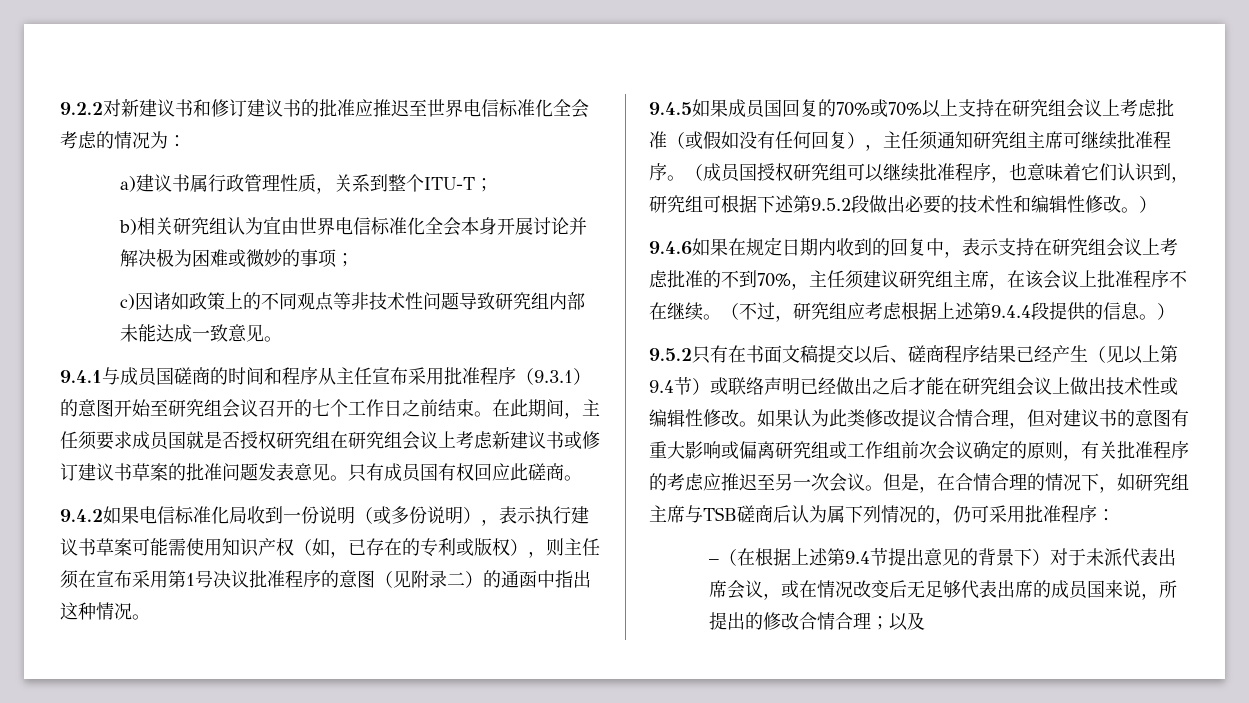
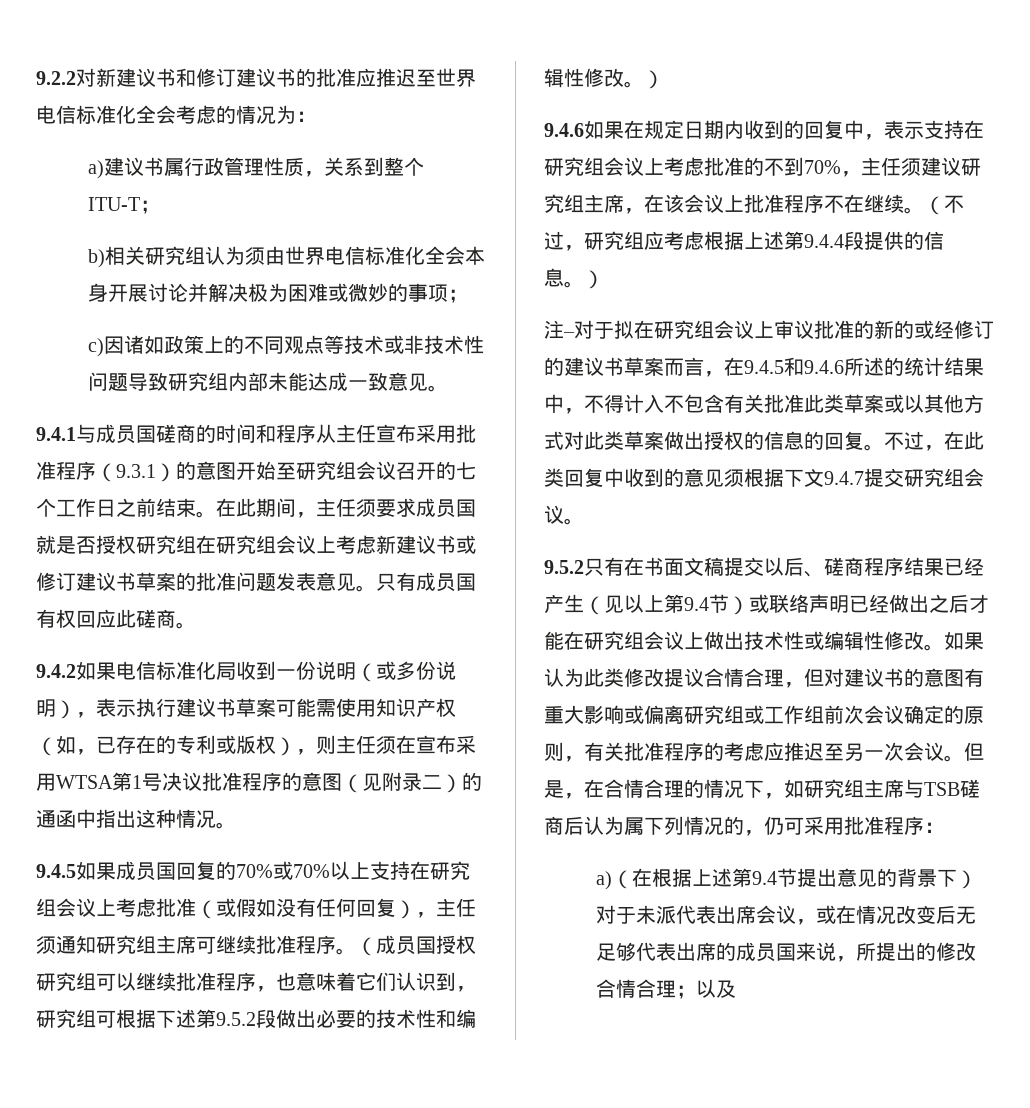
- b)相关研究组认为宜由世界电信标准化全会本身开展讨论并解决极为困难或微妙的事项；
+ b)相关研究组认为须由世界电信标准化全会本身开展讨论并解决极为困难或微妙的事项；
- c)因诸如政策上的不同观点等非技术性问题导致研究组内部未能达成一致意见。
+ c)因诸如政策上的不同观点等技术或非技术性问题导致研究组内部未能达成一致意见。
- 9.4.2如果电信标准化局收到一份说明（或多份说明），表示执行建议书草案可能需使用知识产权（如，已存在的专利或版权），则主任须在宣布采用第1号决议批准程序的意图（见附录二）的通函中指出这种情况。
+ 9.4.2如果电信标准化局收到一份说明（或多份说明），表示执行建议书草案可能需使用知识产权（如，已存在的专利或版权），则主任须在宣布采用WTSA第1号决议批准程序的意图（见附录二）的通函中指出这种情况。
+ 注–对于拟在研究组会议上审议批准的新的或经修订的建议书草案而言，在9.4.5和9.4.6所述的统计结果中，不得计入不包含有关批准此类草案或以其他方式对此类草案做出授权的信息的回复。不过，在此类回复中收到的意见须根据下文9.4.7提交研究组会议。
- –（在根据上述第9.4节提出意见的背景下）对于未派代表出席会议，或在情况改变后无足够代表出席的成员国来说，所提出的修改合情合理；以及
+ a)（在根据上述第9.4节提出意见的背景下）对于未派代表出席会议，或在情况改变后无足够代表出席的成员国来说，所提出的修改合情合理；以及

